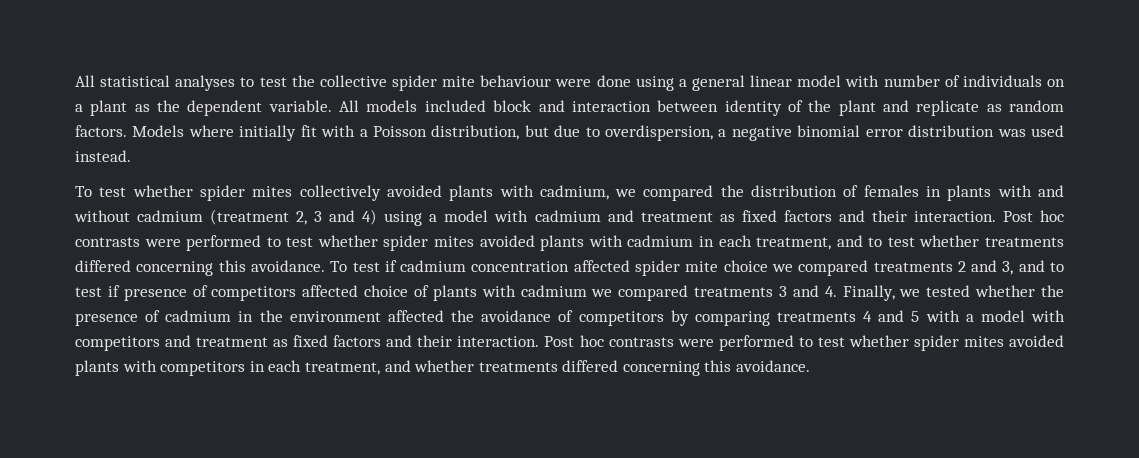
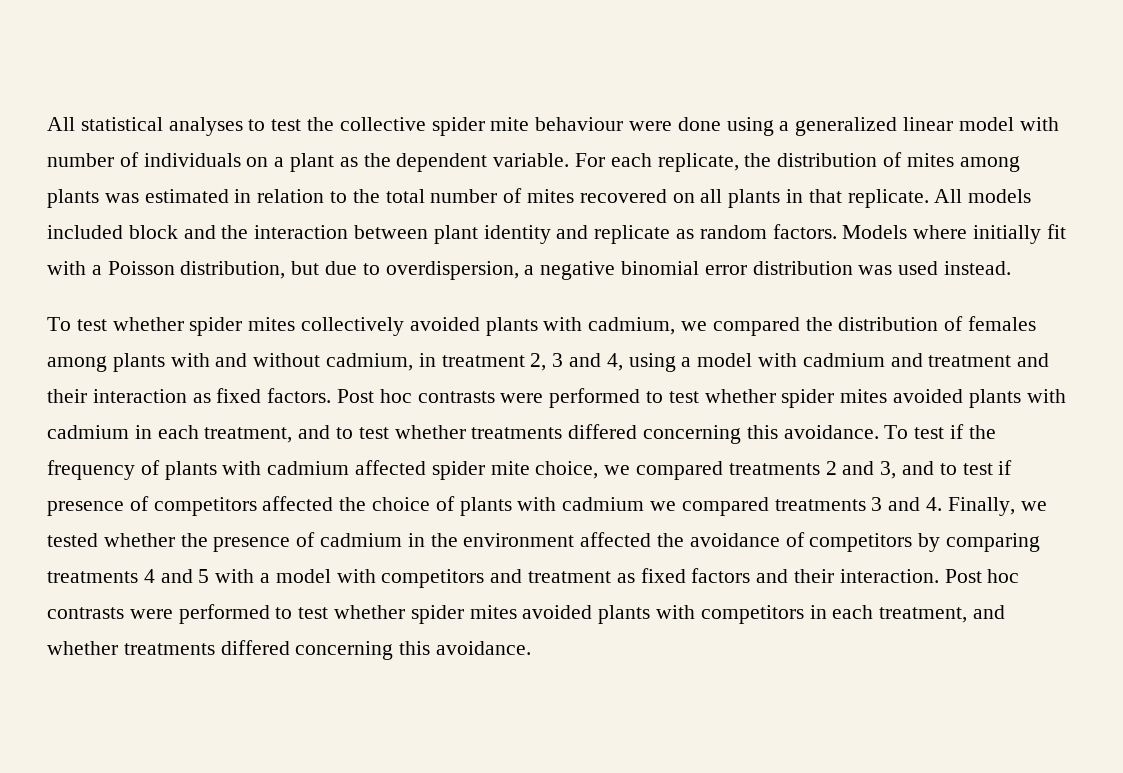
- All statistical analyses to test the collective spider mite behaviour were done using a general linear model with number of individuals on a plant as the dependent variable.
+ All statistical analyses to test the collective spider mite behaviour were done using a generalized linear model with number of individuals on a plant as the dependent variable.
+ For each replicate, the distribution of mites among plants was estimated in relation to the total number of mites recovered on all plants in that replicate.
- All models included block and interaction between identity of the plant and replicate as random factors.
+ All models included block and the interaction between plant identity and replicate as random factors.
- To test whether spider mites collectively avoided plants with cadmium, we compared the distribution of females in plants with and without cadmium (treatment 2, 3 and 4) using a model with cadmium and treatment as fixed factors and their interaction.
+ To test whether spider mites collectively avoided plants with cadmium, we compared the distribution of females among plants with and without cadmium, in treatment 2, 3 and 4, using a model with cadmium and treatment and their interaction as fixed factors.
- To test if cadmium concentration affected spider mite choice we compared treatments 2 and 3, and to test if presence of competitors affected choice of plants with cadmium we compared treatments 3 and 4. Finally, we tested whether the presence of cadmium in the environment affected the avoidance of competitors by comparing treatments 4 and 5 with a model with competitors and treatment as fixed factors and their interaction.
+ To test if the frequency of plants with cadmium affected spider mite choice, we compared treatments 2 and 3, and to test if presence of competitors affected the choice of plants with cadmium we compared treatments 3 and 4. Finally, we tested whether the presence of cadmium in the environment affected the avoidance of competitors by comparing treatments 4 and 5 with a model with competitors and treatment as fixed factors and their interaction.

